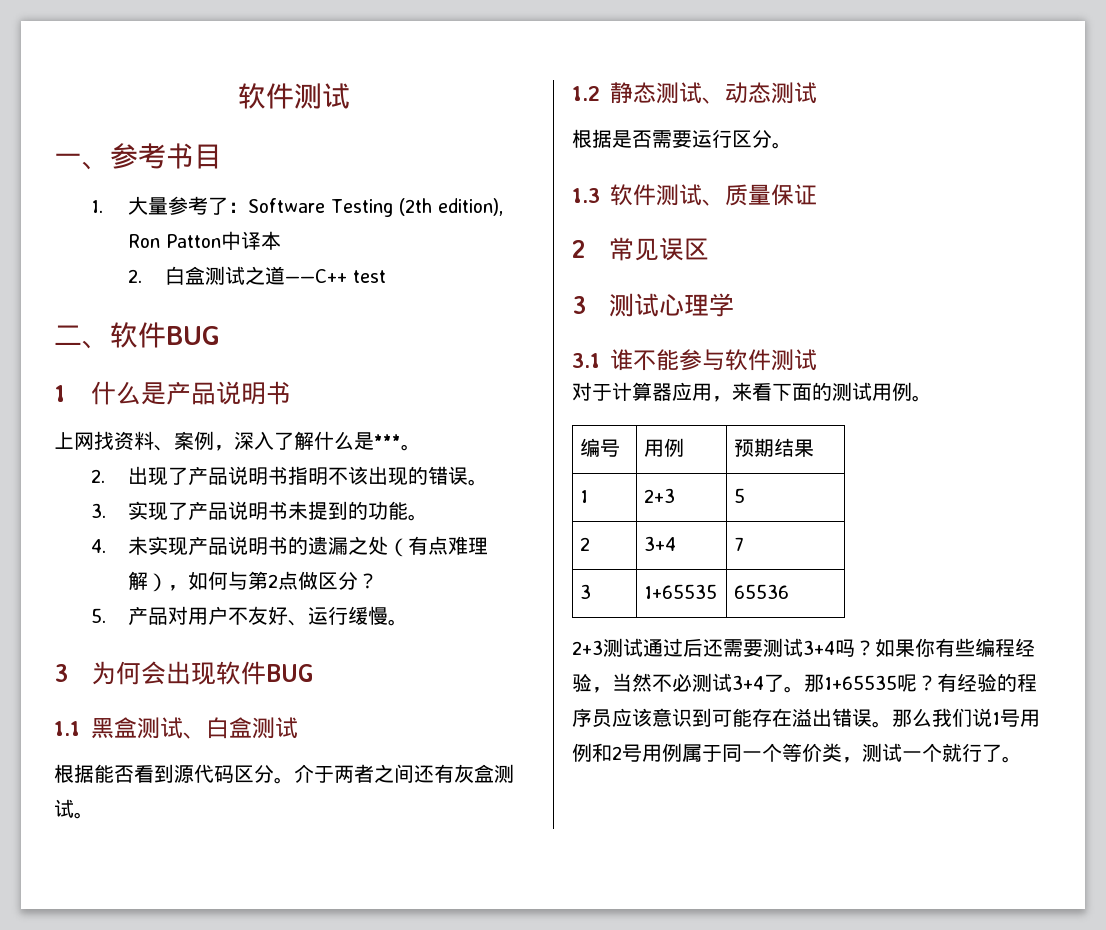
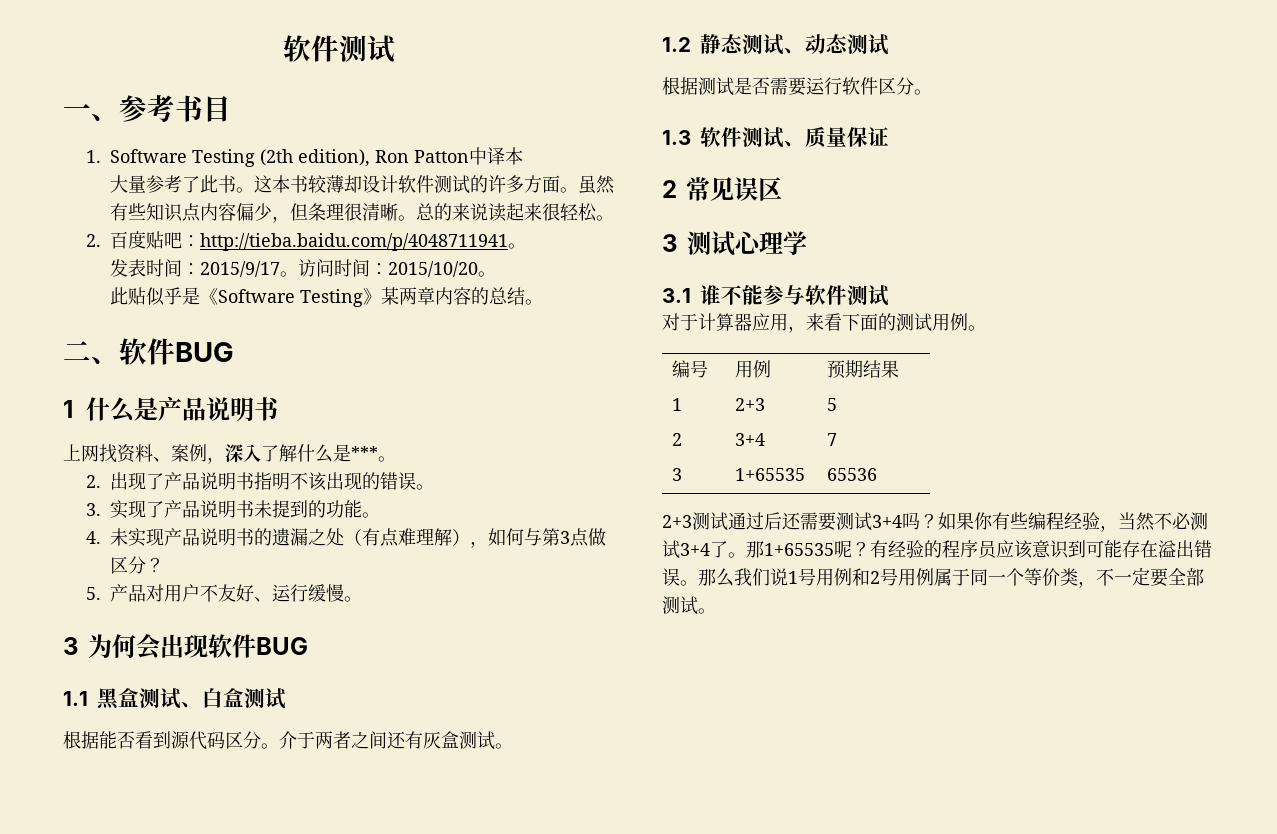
- 1.大量参考了：Software Testing (2th edition), Ron Patton中译本
+ 1. Software Testing (2th edition), Ron Patton中译本
- 2.白盒测试之道——C++ test
+ 大量参考了此书。这本书较薄却设计软件测试的许多方面。虽然有些知识点内容偏少，但条理很清晰。总的来说读起来很轻松。
+ 2.百度贴吧：http://tieba.baidu.com/p/4048711941。
+ 发表时间：2015/9/17。访问时间：2015/10/20。
+ 此贴似乎是《Software Testing》某两章内容的总结。
- 4.未实现产品说明书的遗漏之处（有点难理解），如何与第2点做区分？
+ 4.未实现产品说明书的遗漏之处（有点难理解），如何与第3点做区分？
- 根据是否需要运行区分。
+ 根据测试是否需要运行软件区分。
- 那么我们说1号用例和2号用例属于同一个等价类，测试一个就行了。
+ 那么我们说1号用例和2号用例属于同一个等价类，不一定要全部测试。

